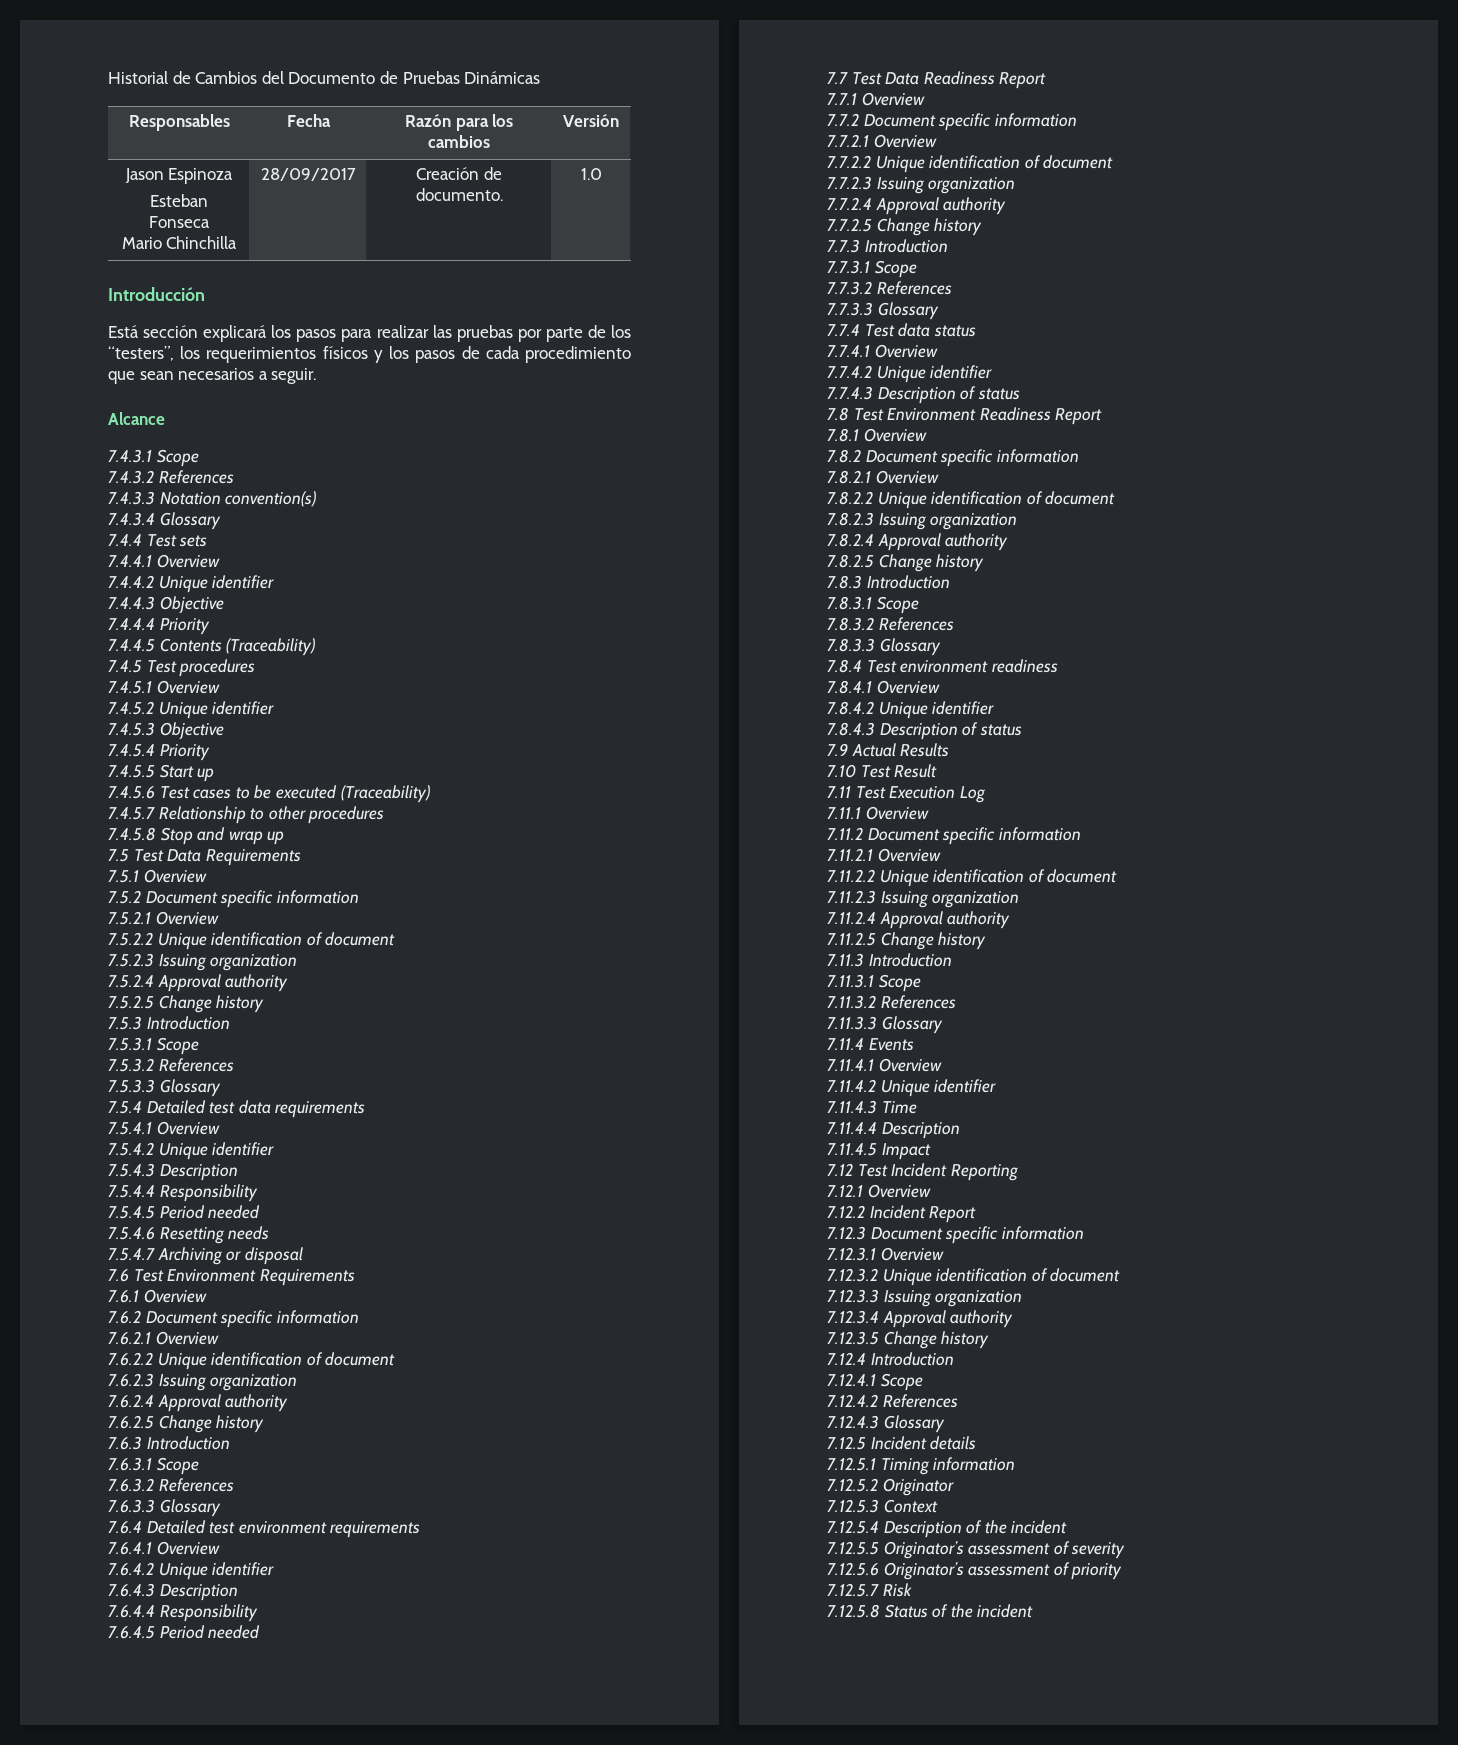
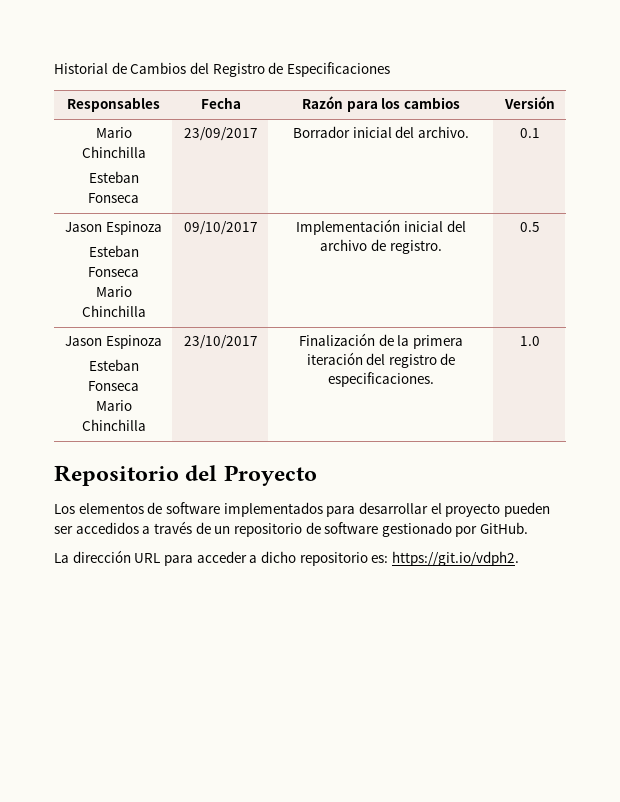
- Historial de Cambios del Documento de Pruebas Dinámicas
+ Historial de Cambios del Registro de Especificaciones
  Responsables | Fecha | Razón para los cambios | Versión
+ Mario Chinchilla
+ Esteban Fonseca | 23/09/2017 | Borrador inicial del archivo. | 0.1
  Jason Espinoza
  Esteban Fonseca
- Mario Chinchilla | 28/09/2017 | Creación de documento. | 1.0
- Introducción
- Está sección explicará los pasos para realizar las pruebas por parte de los “testers”, los requerimientos físicos y los pasos de cada procedimiento que sean necesarios a seguir.
- Alcance
- 7.4.3.1 Scope
- 7.4.3.2 References
- 7.4.3.3 Notation convention(s)
- 7.4.3.4 Glossary
- 7.4.4 Test sets
- 7.4.4.1 Overview
- 7.4.4.2 Unique identifier
- 7.4.4.3 Objective
- 7.4.4.4 Priority
- 7.4.4.5 Contents (Traceability)
- 7.4.5 Test procedures
- 7.4.5.1 Overview
- 7.4.5.2 Unique identifier
- 7.4.5.3 Objective
- 7.4.5.4 Priority
- 7.4.5.5 Start up
- 7.4.5.6 Test cases to be executed (Traceability)
- 7.4.5.7 Relationship to other procedures
- 7.4.5.8 Stop and wrap up
- 7.5 Test Data Requirements
- 7.5.1 Overview
- 7.5.2 Document specific information
- 7.5.2.1 Overview
- 7.5.2.2 Unique identification of document
- 7.5.2.3 Issuing organization
- 7.5.2.4 Approval authority
- 7.5.2.5 Change history
- 7.5.3 Introduction
- 7.5.3.1 Scope
- 7.5.3.2 References
- 7.5.3.3 Glossary
- 7.5.4 Detailed test data requirements
- 7.5.4.1 Overview
- 7.5.4.2 Unique identifier
- 7.5.4.3 Description
- 7.5.4.4 Responsibility
- 7.5.4.5 Period needed
- 7.5.4.6 Resetting needs
- 7.5.4.7 Archiving or disposal
- 7.6 Test Environment Requirements
- 7.6.1 Overview
- 7.6.2 Document specific information
- 7.6.2.1 Overview
- 7.6.2.2 Unique identification of document
- 7.6.2.3 Issuing organization
- 7.6.2.4 Approval authority
- 7.6.2.5 Change history
- 7.6.3 Introduction
- 7.6.3.1 Scope
- 7.6.3.2 References
- 7.6.3.3 Glossary
- 7.6.4 Detailed test environment requirements
- 7.6.4.1 Overview
- 7.6.4.2 Unique identifier
- 7.6.4.3 Description
- 7.6.4.4 Responsibility
- 7.6.4.5 Period needed
- 7.7 Test Data Readiness Report
- 7.7.1 Overview
- 7.7.2 Document specific information
- 7.7.2.1 Overview
- 7.7.2.2 Unique identification of document
- 7.7.2.3 Issuing organization
- 7.7.2.4 Approval authority
- 7.7.2.5 Change history
- 7.7.3 Introduction
- 7.7.3.1 Scope
- 7.7.3.2 References
- 7.7.3.3 Glossary
- 7.7.4 Test data status
- 7.7.4.1 Overview
- 7.7.4.2 Unique identifier
- 7.7.4.3 Description of status
- 7.8 Test Environment Readiness Report
- 7.8.1 Overview
- 7.8.2 Document specific information
- 7.8.2.1 Overview
- 7.8.2.2 Unique identification of document
- 7.8.2.3 Issuing organization
- 7.8.2.4 Approval authority
- 7.8.2.5 Change history
- 7.8.3 Introduction
- 7.8.3.1 Scope
- 7.8.3.2 References
- 7.8.3.3 Glossary
- 7.8.4 Test environment readiness
- 7.8.4.1 Overview
- 7.8.4.2 Unique identifier
- 7.8.4.3 Description of status
- 7.9 Actual Results
- 7.10 Test Result
- 7.11 Test Execution Log
- 7.11.1 Overview
- 7.11.2 Document specific information
- 7.11.2.1 Overview
- 7.11.2.2 Unique identification of document
- 7.11.2.3 Issuing organization
- 7.11.2.4 Approval authority
- 7.11.2.5 Change history
- 7.11.3 Introduction
- 7.11.3.1 Scope
- 7.11.3.2 References
- 7.11.3.3 Glossary
- 7.11.4 Events
- 7.11.4.1 Overview
- 7.11.4.2 Unique identifier
- 7.11.4.3 Time
- 7.11.4.4 Description
- 7.11.4.5 Impact
- 7.12 Test Incident Reporting
- 7.12.1 Overview
- 7.12.2 Incident Report
- 7.12.3 Document specific information
- 7.12.3.1 Overview
- 7.12.3.2 Unique identification of document
- 7.12.3.3 Issuing organization
- 7.12.3.4 Approval authority
- 7.12.3.5 Change history
- 7.12.4 Introduction
- 7.12.4.1 Scope
- 7.12.4.2 References
- 7.12.4.3 Glossary
- 7.12.5 Incident details
- 7.12.5.1 Timing information
- 7.12.5.2 Originator
- 7.12.5.3 Context
- 7.12.5.4 Description of the incident
- 7.12.5.5 Originator’s assessment of severity
- 7.12.5.6 Originator’s assessment of priority
- 7.12.5.7 Risk
- 7.12.5.8 Status of the incident
+ Mario Chinchilla | 09/10/2017 | Implementación inicial del archivo de registro. | 0.5
+ Jason Espinoza
+ Esteban Fonseca
+ Mario Chinchilla | 23/10/2017 | Finalización de la primera iteración del registro de especificaciones. | 1.0
+ Repositorio del Proyecto
+ Los elementos de software implementados para desarrollar el proyecto pueden ser accedidos a través de un repositorio de software gestionado por GitHub.
+ La dirección URL para acceder a dicho repositorio es: https://git.io/vdph2.

